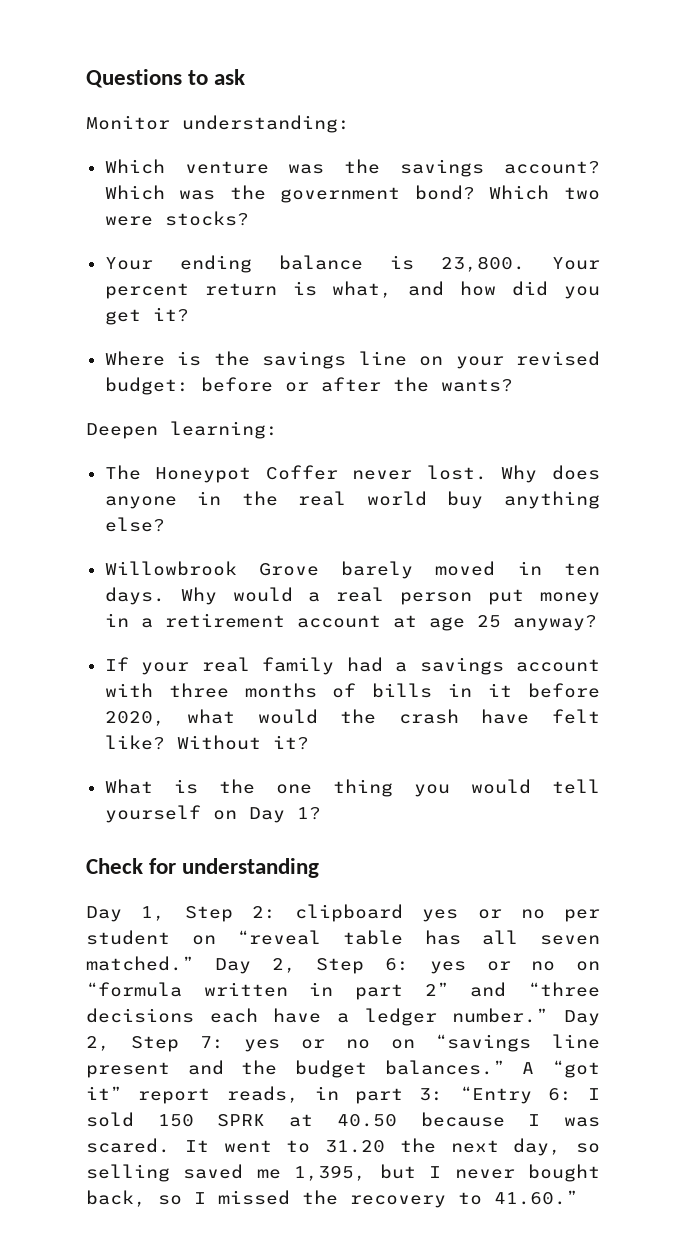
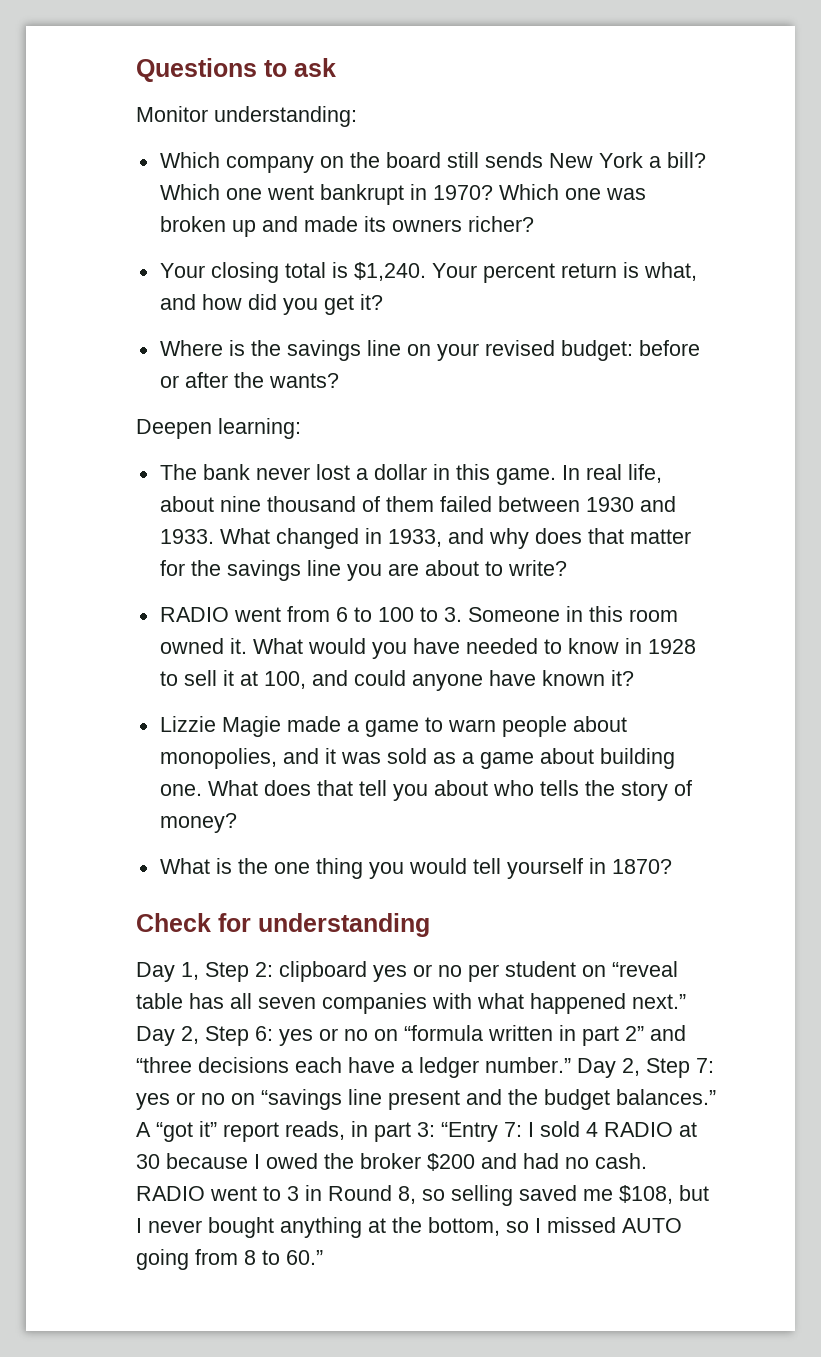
- Which venture was the savings account? Which was the government bond? Which two were stocks?
- Your ending balance is 23,800.
+ Which company on the board still sends New York a bill? Which one went bankrupt in 1970? Which one was broken up and made its owners richer?
+ Your closing total is $1,240.
- The Honeypot Coffer never lost. Why does anyone in the real world buy anything else?
- Willowbrook Grove barely moved in ten days. Why would a real person put money in a retirement account at age 25 anyway?
- If your real family had a savings account with three months of bills in it before 2020, what would the crash have felt like? Without it?
+ The bank never lost a dollar in this game. In real life, about nine thousand of them failed between 1930 and 1933. What changed in 1933, and why does that matter for the savings line you are about to write?
+ RADIO went from 6 to 100 to 3. Someone in this room owned it. What would you have needed to know in 1928 to sell it at 100, and could anyone have known it?
+ Lizzie Magie made a game to warn people about monopolies, and it was sold as a game about building one. What does that tell you about who tells the story of money?
- What is the one thing you would tell yourself on Day 1?
+ What is the one thing you would tell yourself in 1870?
- Day 1, Step 2: clipboard yes or no per student on “reveal table has all seven matched.”
+ Day 1, Step 2: clipboard yes or no per student on “reveal table has all seven companies with what happened next.”
- A “got it” report reads, in part 3: “Entry 6: I sold 150 SPRK at 40.50 because I was scared. It went to 31.20 the next day, so selling saved me 1,395, but I never bought back, so I missed the recovery to 41.60.”
+ A “got it” report reads, in part 3: “Entry 7: I sold 4 RADIO at 30 because I owed the broker $200 and had no cash. RADIO went to 3 in Round 8, so selling saved me $108, but I never bought anything at the bottom, so I missed AUTO going from 8 to 60.”

